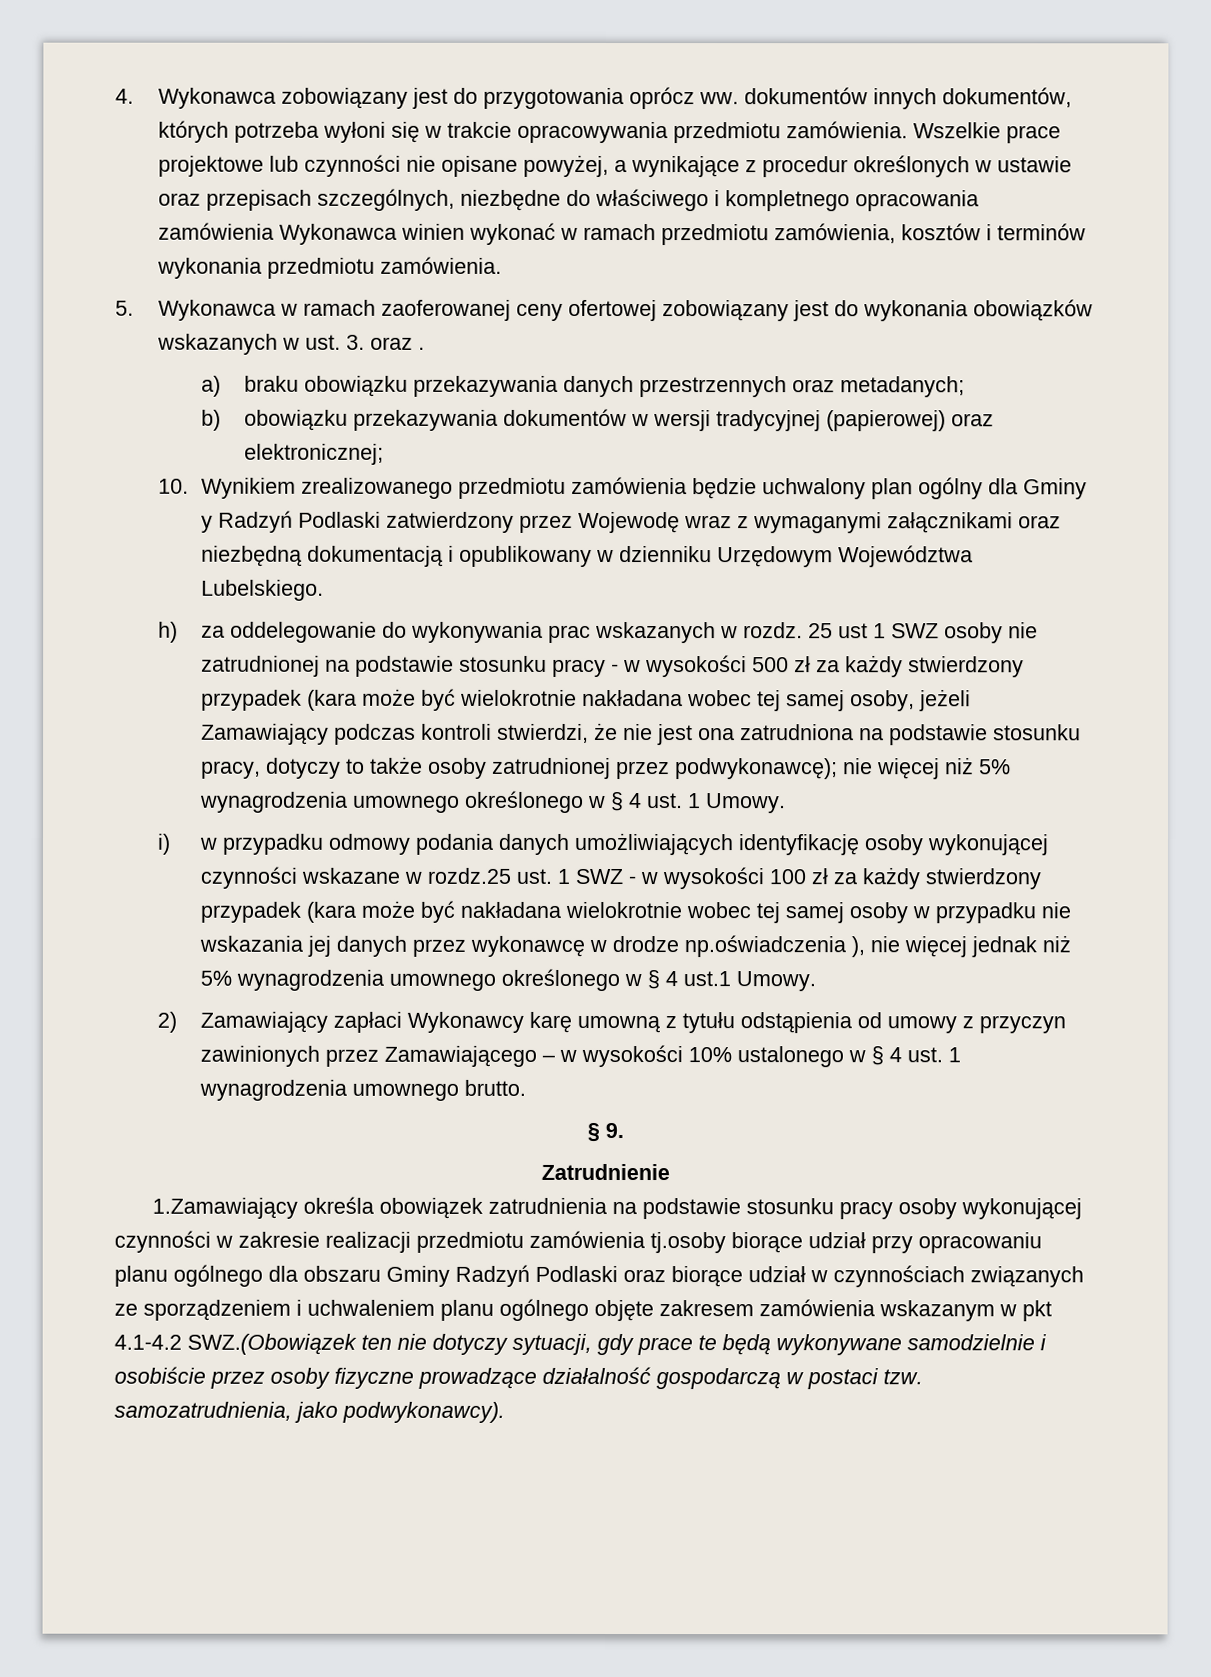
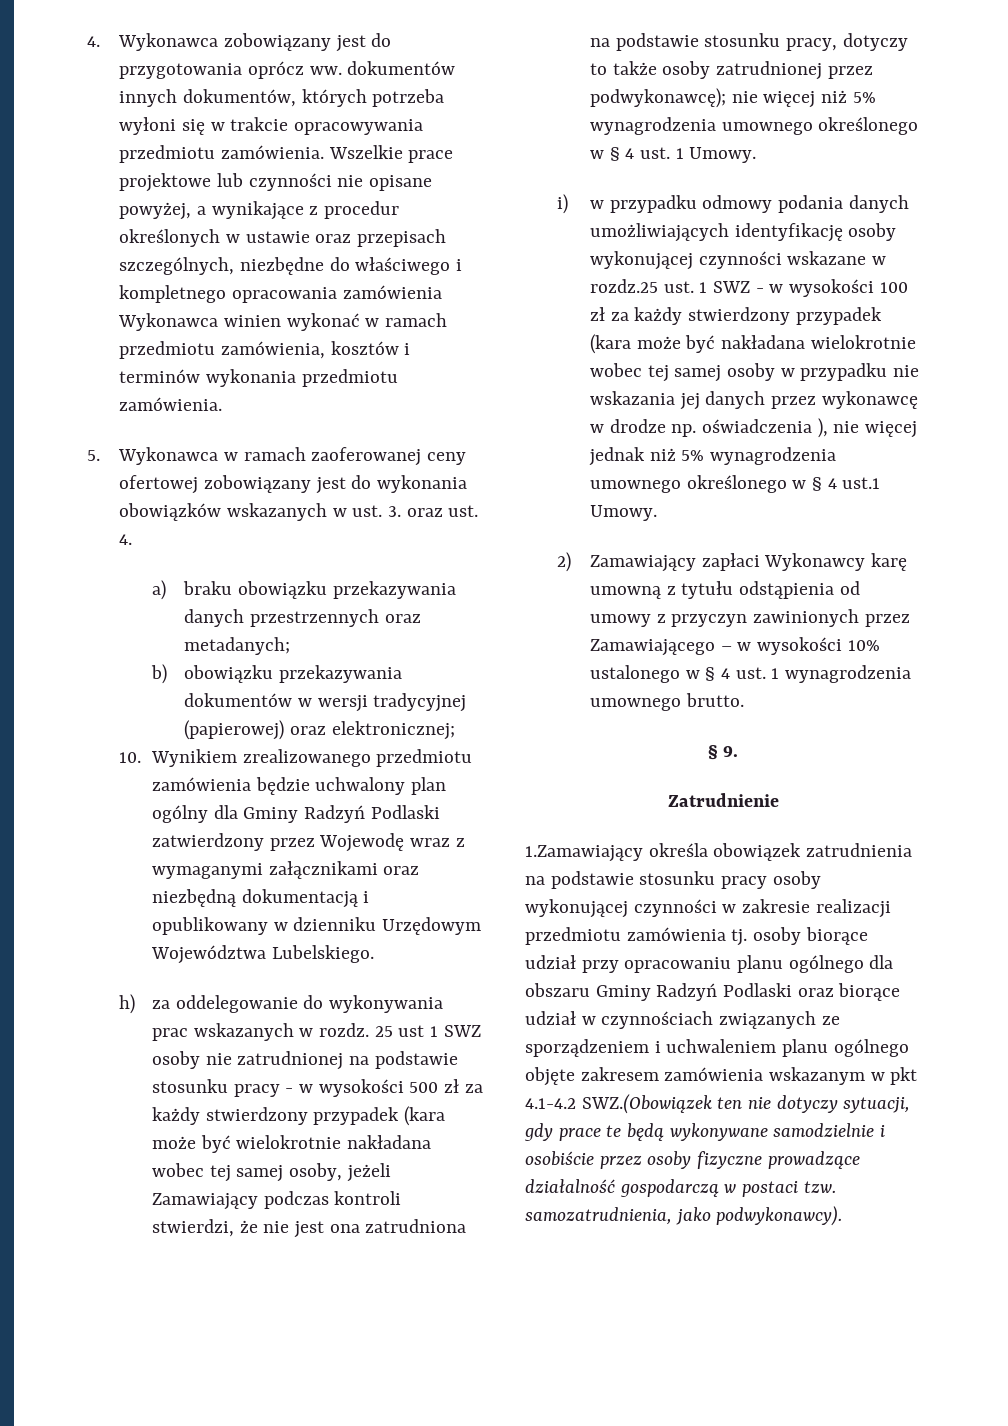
- 5. Wykonawca w ramach zaoferowanej ceny ofertowej zobowiązany jest do wykonania obowiązków wskazanych w ust. 3. oraz .
+ 5. Wykonawca w ramach zaoferowanej ceny ofertowej zobowiązany jest do wykonania obowiązków wskazanych w ust. 3. oraz ust. 4.
- 10. Wynikiem zrealizowanego przedmiotu zamówienia będzie uchwalony plan ogólny dla Gminy y Radzyń Podlaski zatwierdzony przez Wojewodę wraz z wymaganymi załącznikami oraz niezbędną dokumentacją i opublikowany w dzienniku Urzędowym Województwa Lubelskiego.
+ 10. Wynikiem zrealizowanego przedmiotu zamówienia będzie uchwalony plan ogólny dla Gminy Radzyń Podlaski zatwierdzony przez Wojewodę wraz z wymaganymi załącznikami oraz niezbędną dokumentacją i opublikowany w dzienniku Urzędowym Województwa Lubelskiego.
- i) w przypadku odmowy podania danych umożliwiających identyfikację osoby wykonującej czynności wskazane w rozdz.25 ust. 1 SWZ - w wysokości 100 zł za każdy stwierdzony przypadek (kara może być nakładana wielokrotnie wobec tej samej osoby w przypadku nie wskazania jej danych przez wykonawcę w drodze np.oświadczenia ), nie więcej jednak niż 5% wynagrodzenia umownego określonego w § 4 ust.1 Umowy.
+ i) w przypadku odmowy podania danych umożliwiających identyfikację osoby wykonującej czynności wskazane w rozdz.25 ust. 1 SWZ - w wysokości 100 zł za każdy stwierdzony przypadek (kara może być nakładana wielokrotnie wobec tej samej osoby w przypadku nie wskazania jej danych przez wykonawcę w drodze np. oświadczenia ), nie więcej jednak niż 5% wynagrodzenia umownego określonego w § 4 ust.1 Umowy.
- 1.Zamawiający określa obowiązek zatrudnienia na podstawie stosunku pracy osoby wykonującej czynności w zakresie realizacji przedmiotu zamówienia tj.osoby biorące udział przy opracowaniu planu ogólnego dla obszaru Gminy Radzyń Podlaski oraz biorące udział w czynnościach związanych ze sporządzeniem i uchwaleniem planu ogólnego objęte zakresem zamówienia wskazanym w pkt 4.1-4.2 SWZ.(Obowiązek ten nie dotyczy sytuacji, gdy prace te będą wykonywane samodzielnie i osobiście przez osoby fizyczne prowadzące działalność gospodarczą w postaci tzw. samozatrudnienia, jako podwykonawcy).
+ 1.Zamawiający określa obowiązek zatrudnienia na podstawie stosunku pracy osoby wykonującej czynności w zakresie realizacji przedmiotu zamówienia tj. osoby biorące udział przy opracowaniu planu ogólnego dla obszaru Gminy Radzyń Podlaski oraz biorące udział w czynnościach związanych ze sporządzeniem i uchwaleniem planu ogólnego objęte zakresem zamówienia wskazanym w pkt 4.1-4.2 SWZ.(Obowiązek ten nie dotyczy sytuacji, gdy prace te będą wykonywane samodzielnie i osobiście przez osoby fizyczne prowadzące działalność gospodarczą w postaci tzw. samozatrudnienia, jako podwykonawcy).

